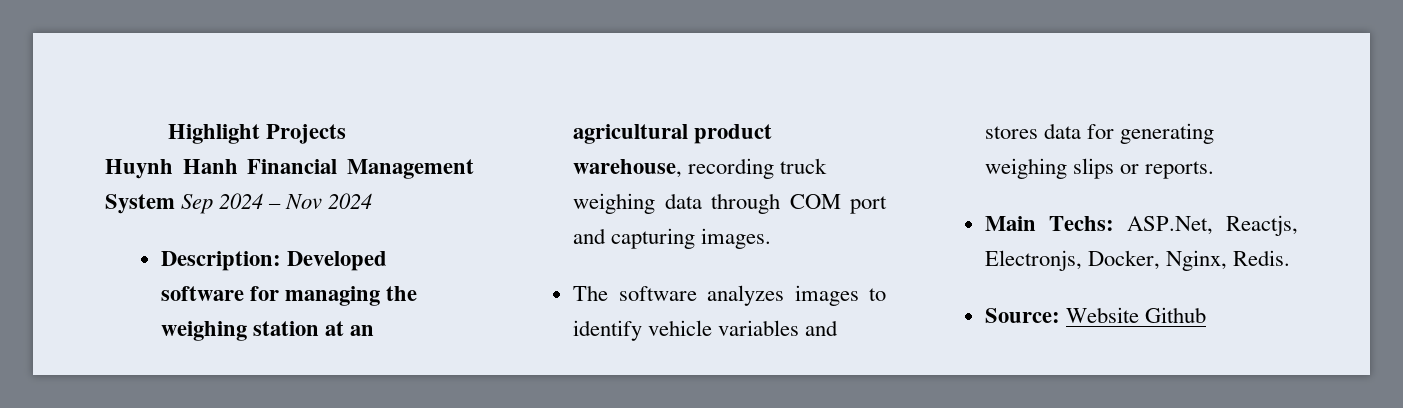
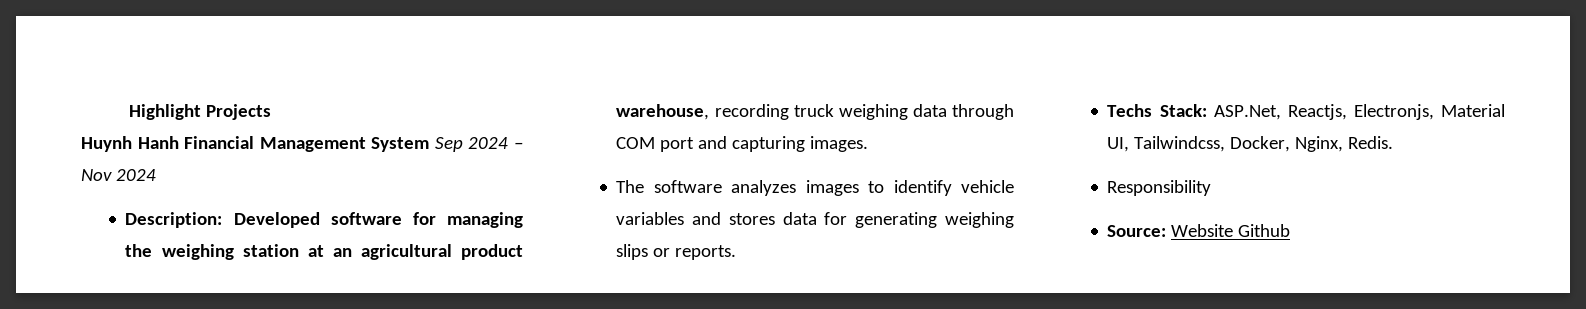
- Main Techs: ASP.Net, Reactjs, Electronjs, Docker, Nginx, Redis.
+ Techs Stack: ASP.Net, Reactjs, Electronjs, Material UI, Tailwindcss, Docker, Nginx, Redis.
+ Responsibility

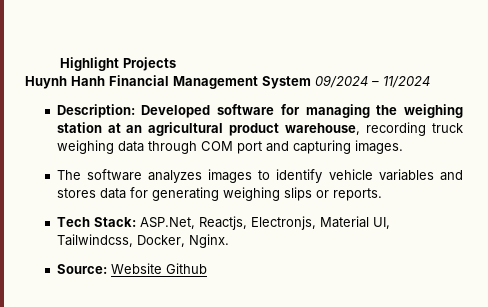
- Huynh Hanh Financial Management System Sep 2024 – Nov 2024
+ Huynh Hanh Financial Management System 09/2024 – 11/2024
- Techs Stack: ASP.Net, Reactjs, Electronjs, Material UI, Tailwindcss, Docker, Nginx, Redis.
- Responsibility
+ Tech Stack: ASP.Net, Reactjs, Electronjs, Material UI, Tailwindcss, Docker, Nginx.

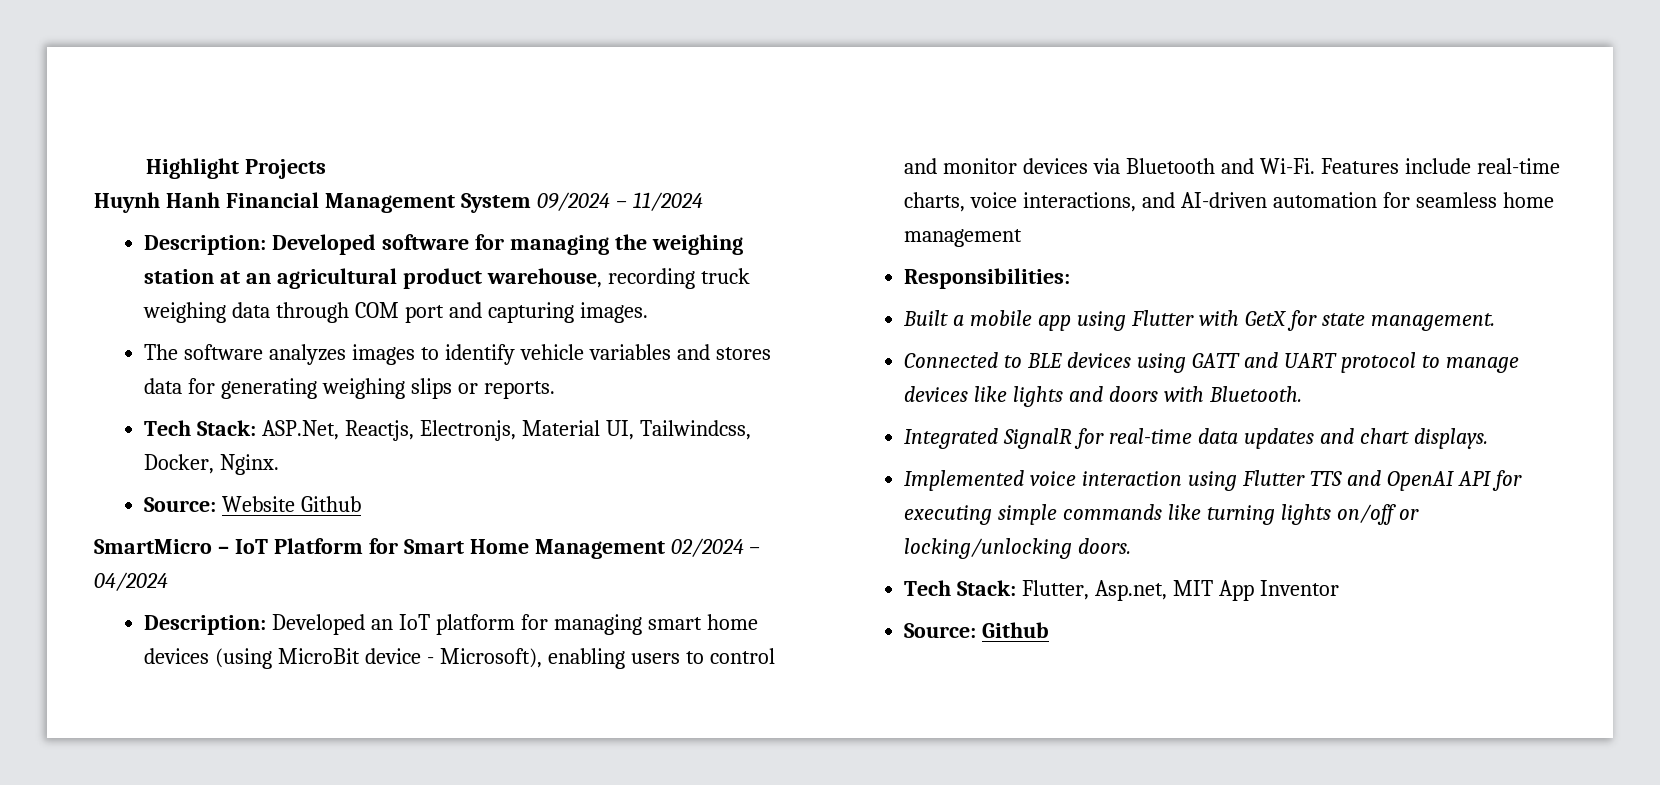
+ SmartMicro – IoT Platform for Smart Home Management 02/2024 – 04/2024
+ Description: Developed an IoT platform for managing smart home devices (using MicroBit device - Microsoft), enabling users to control and monitor devices via Bluetooth and Wi-Fi. Features include real-time charts, voice interactions, and AI-driven automation for seamless home management
+ Responsibilities:
+ Built a mobile app using Flutter with GetX for state management.
+ Connected to BLE devices using GATT and UART protocol to manage devices like lights and doors with Bluetooth.
+ Integrated SignalR for real-time data updates and chart displays.
+ Implemented voice interaction using Flutter TTS and OpenAI API for executing simple commands like turning lights on/off or locking/unlocking doors.
+ Tech Stack: Flutter, Asp.net, MIT App Inventor
+ Source: Github

